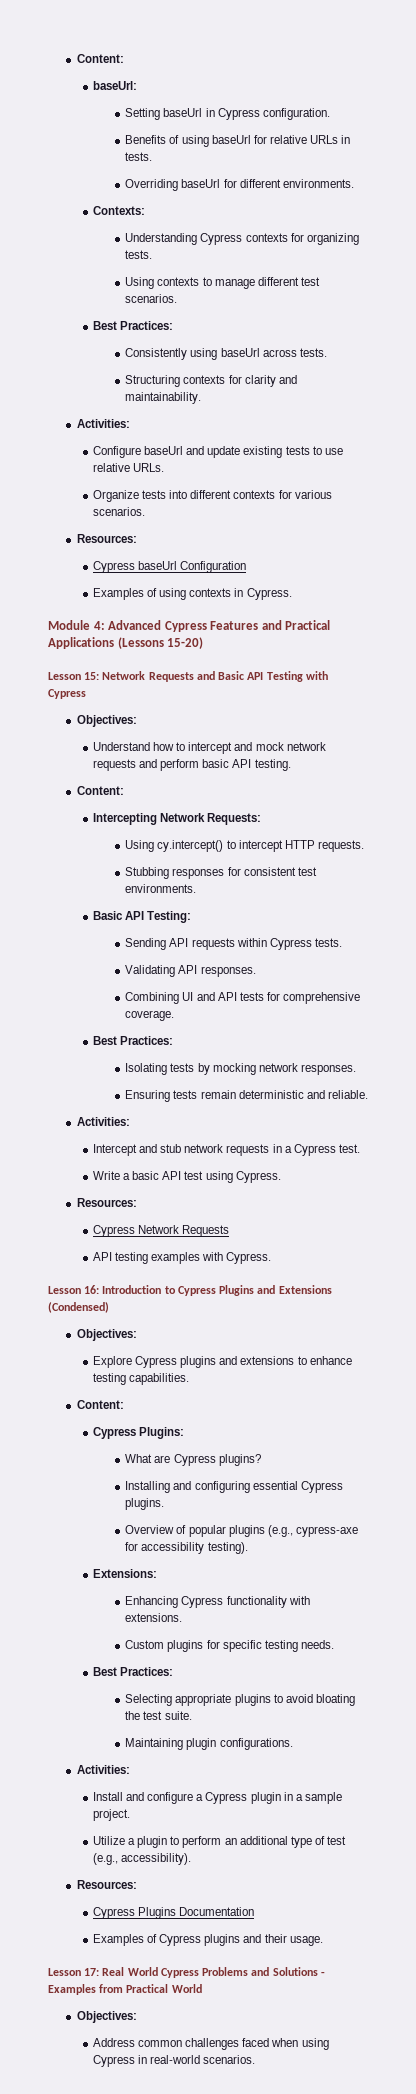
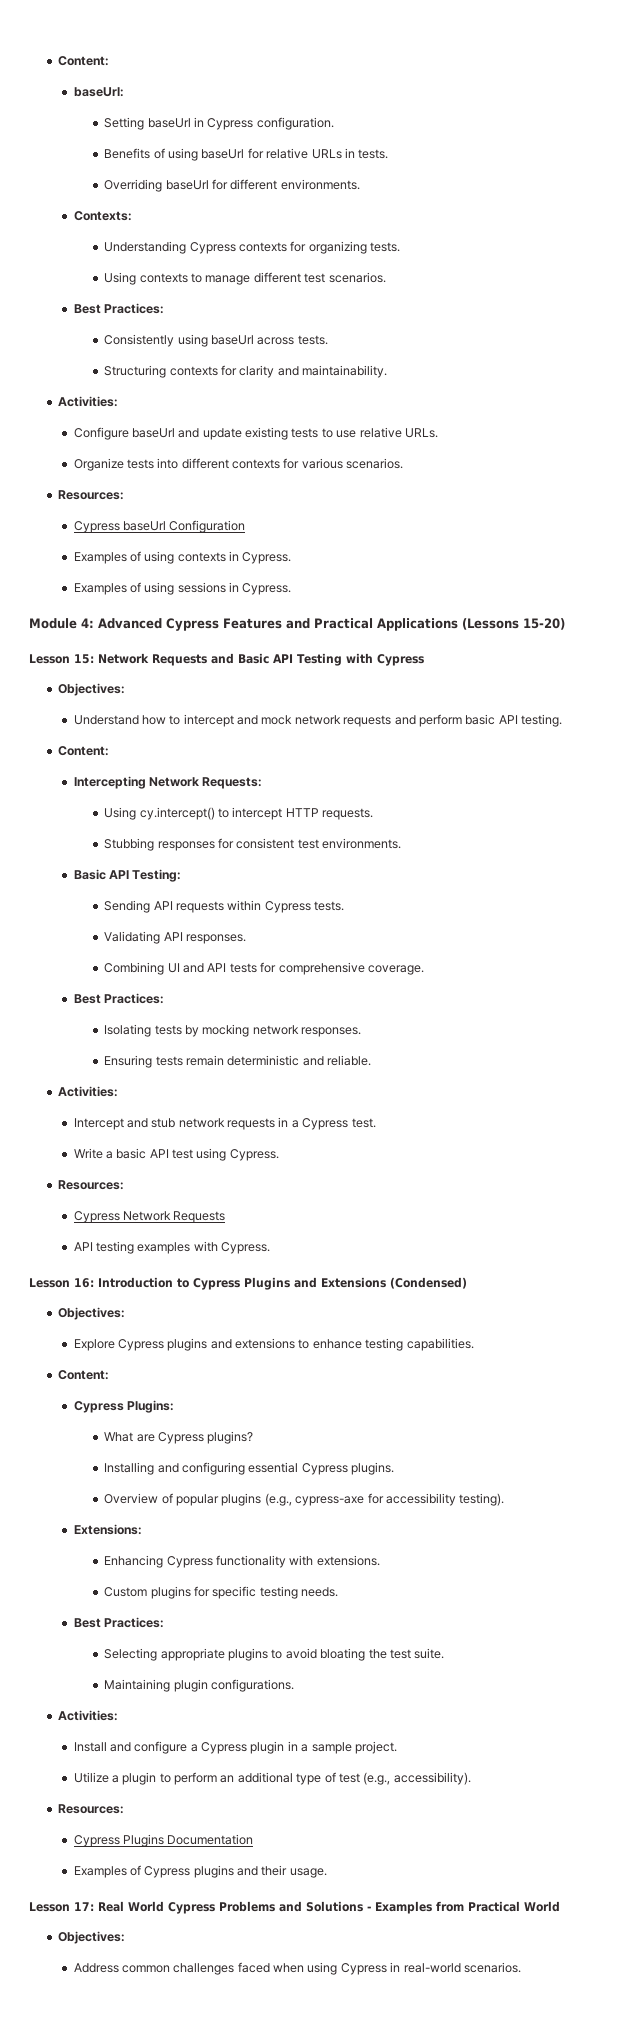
+ Examples of using sessions in Cypress.

